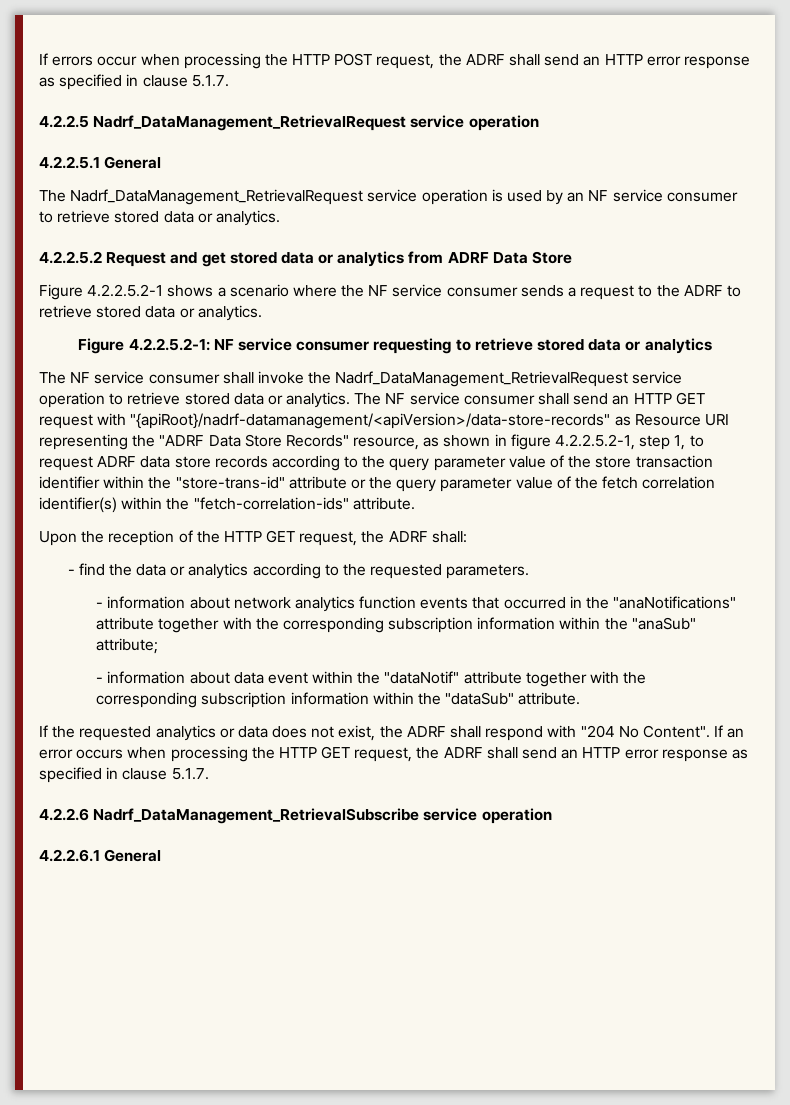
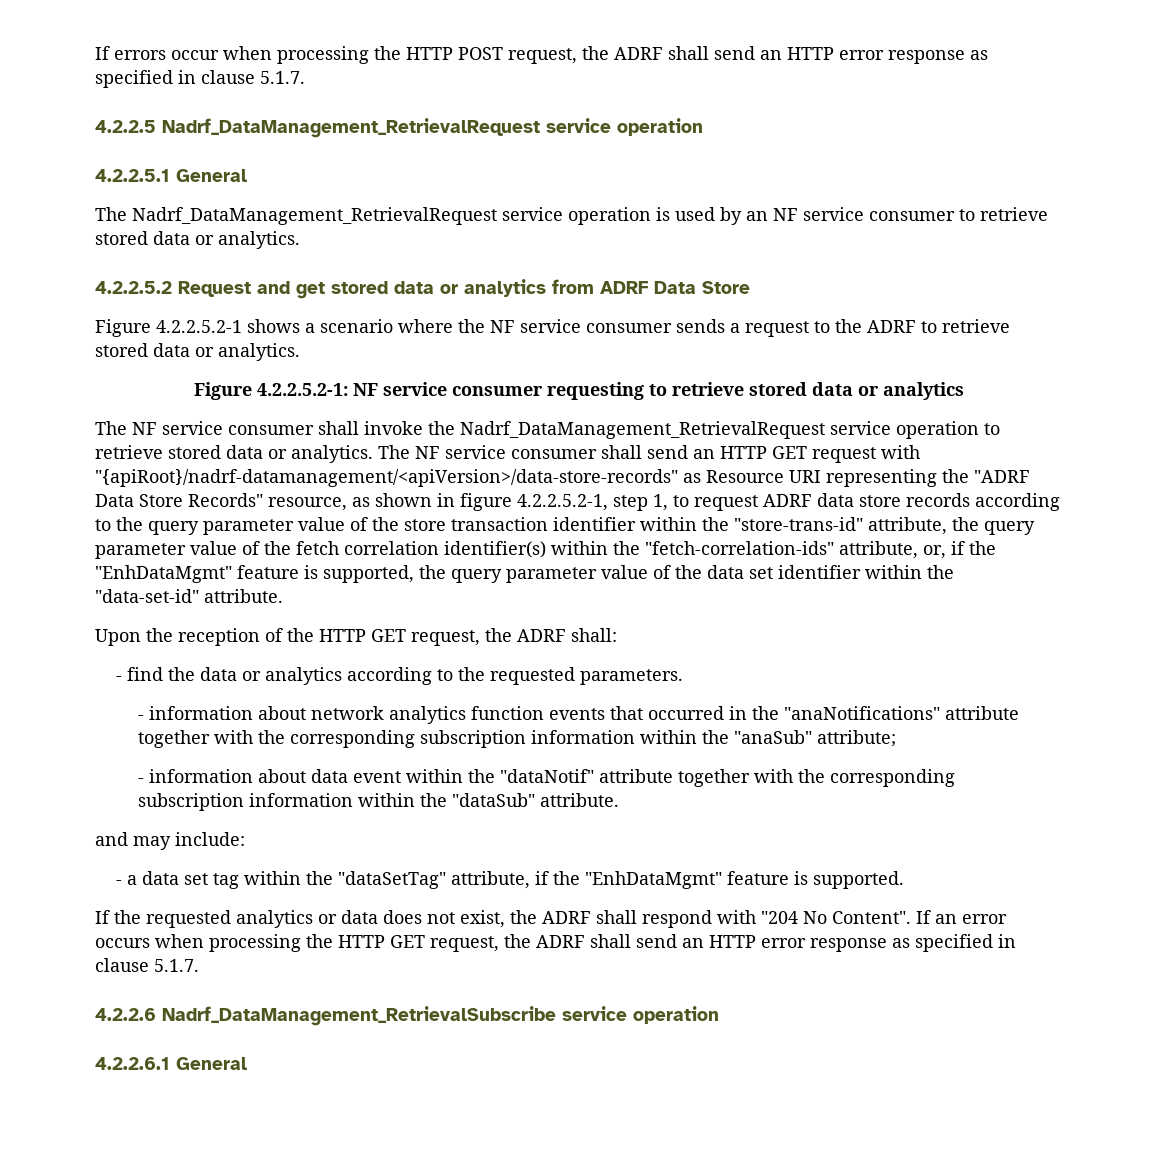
- The NF service consumer shall send an HTTP GET request with "{apiRoot}/nadrf-datamanagement/<apiVersion>/data-store-records" as Resource URI representing the "ADRF Data Store Records" resource, as shown in figure 4.2.2.5.2-1, step 1, to request ADRF data store records according to the query parameter value of the store transaction identifier within the "store-trans-id" attribute or the query parameter value of the fetch correlation identifier(s) within the "fetch-correlation-ids" attribute.
+ The NF service consumer shall send an HTTP GET request with "{apiRoot}/nadrf-datamanagement/<apiVersion>/data-store-records" as Resource URI representing the "ADRF Data Store Records" resource, as shown in figure 4.2.2.5.2-1, step 1, to request ADRF data store records according to the query parameter value of the store transaction identifier within the "store-trans-id" attribute, the query parameter value of the fetch correlation identifier(s) within the "fetch-correlation-ids" attribute, or, if the "EnhDataMgmt" feature is supported, the query parameter value of the data set identifier within the "data-set-id" attribute.
+ and may include:
+ - a data set tag within the "dataSetTag" attribute, if the "EnhDataMgmt" feature is supported.

